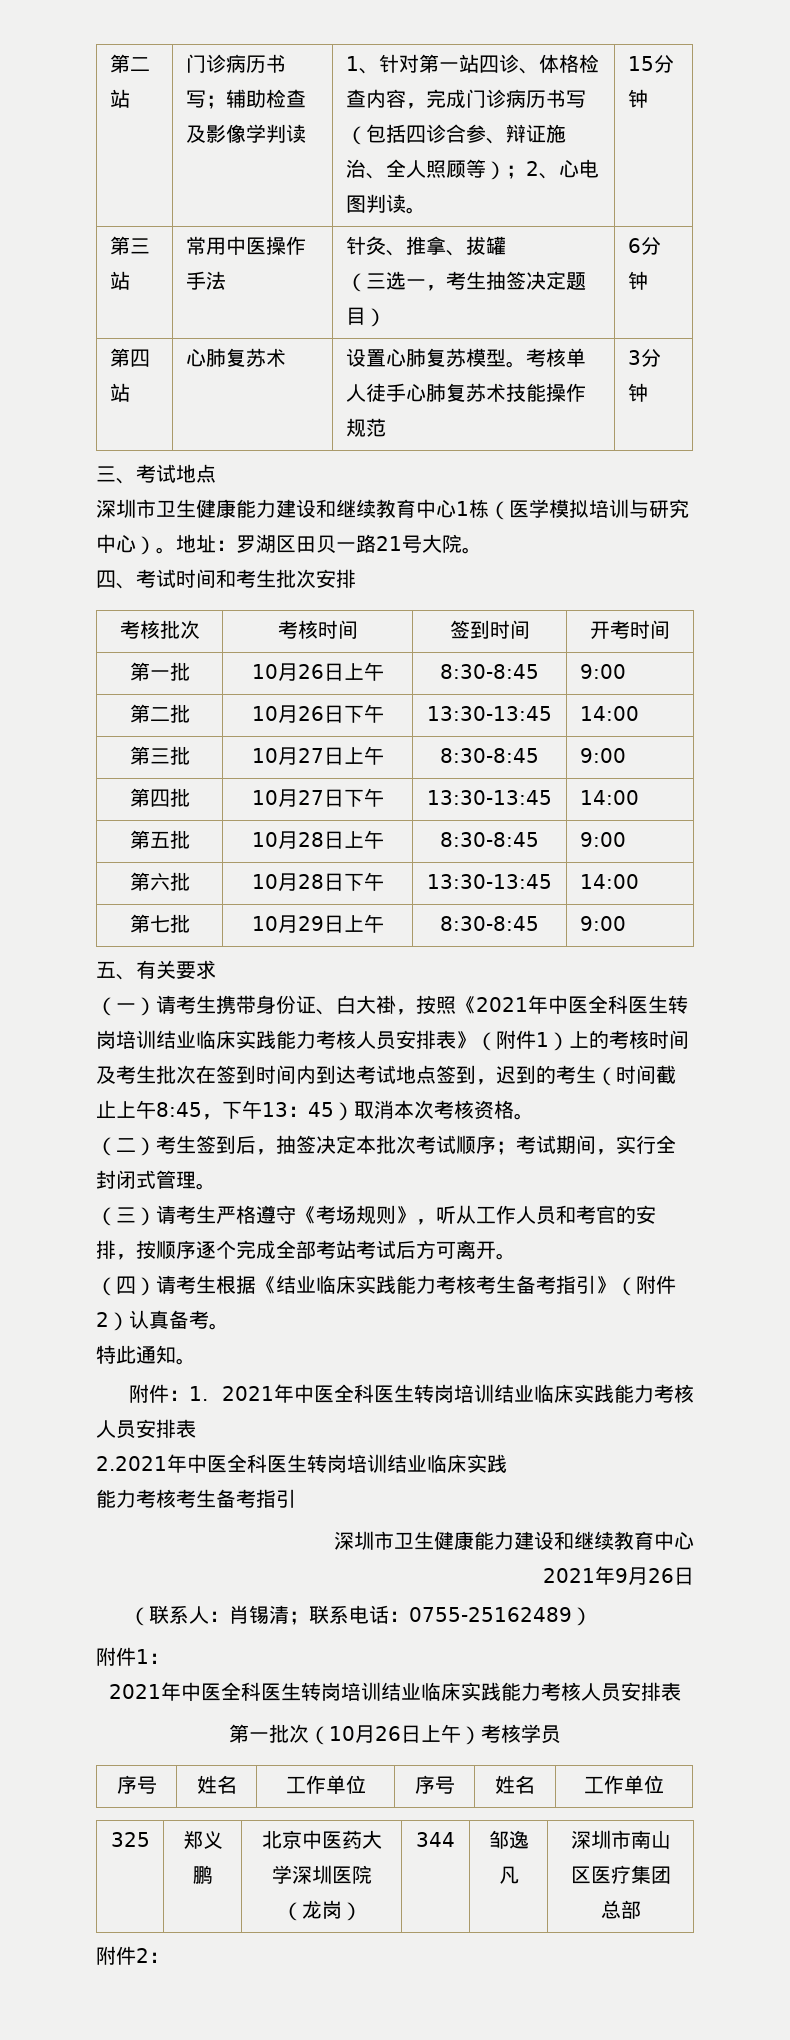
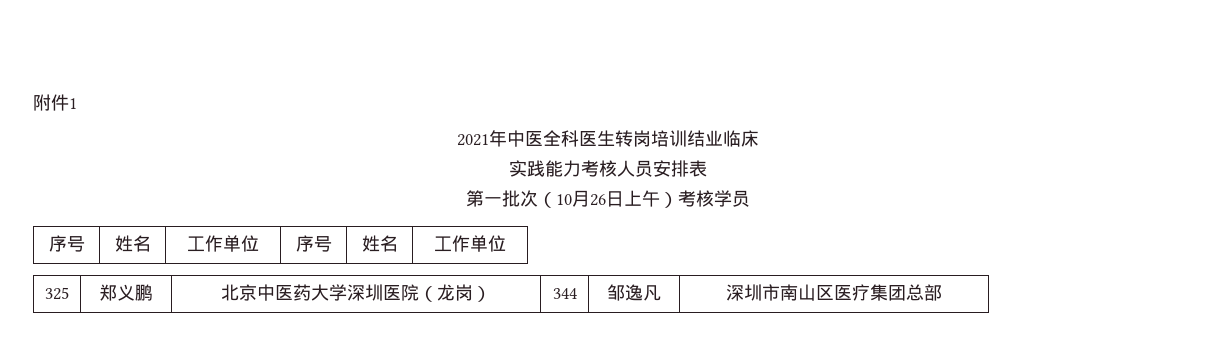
- 第二站 | 门诊病历书写；辅助检查及影像学判读 | 1、针对第一站四诊、体格检查内容，完成门诊病历书写（包括四诊合参、辩证施治、全人照顾等）；2、心电图判读。 | 15分钟
- 第三站 | 常用中医操作手法 | 针灸、推拿、拔罐
- （三选一，考生抽签决定题目） | 6分钟
- 第四站 | 心肺复苏术 | 设置心肺复苏模型。考核单人徒手心肺复苏术技能操作规范 | 3分钟
- 三、考试地点
- 深圳市卫生健康能力建设和继续教育中心1栋（医学模拟培训与研究中心）。地址：罗湖区田贝一路21号大院。
- 四、考试时间和考生批次安排
- 考核批次 | 考核时间 | 签到时间 | 开考时间
- 第一批 | 10月26日上午 | 8:30-8:45 | 9:00
- 第二批 | 10月26日下午 | 13:30-13:45 | 14:00
- 第三批 | 10月27日上午 | 8:30-8:45 | 9:00
- 第四批 | 10月27日下午 | 13:30-13:45 | 14:00
- 第五批 | 10月28日上午 | 8:30-8:45 | 9:00
- 第六批 | 10月28日下午 | 13:30-13:45 | 14:00
- 第七批 | 10月29日上午 | 8:30-8:45 | 9:00
- 五、有关要求
- （一）请考生携带身份证、白大褂，按照《2021年中医全科医生转岗培训结业临床实践能力考核人员安排表》（附件1）上的考核时间及考生批次在签到时间内到达考试地点签到，迟到的考生（时间截止上午8:45，下午13：45）取消本次考核资格。
- （二）考生签到后，抽签决定本批次考试顺序；考试期间，实行全封闭式管理。
- （三）请考生严格遵守《考场规则》，听从工作人员和考官的安排，按顺序逐个完成全部考站考试后方可离开。
- （四）请考生根据《结业临床实践能力考核考生备考指引》（附件2）认真备考。
- 特此通知。
- 附件：1. 2021年中医全科医生转岗培训结业临床实践能力考核人员安排表
- 2.2021年中医全科医生转岗培训结业临床实践
- 能力考核考生备考指引
- 深圳市卫生健康能力建设和继续教育中心
- 2021年9月26日
- （联系人：肖锡清；联系电话：0755-25162489）
- 附件1：
- 2021年中医全科医生转岗培训结业临床实践能力考核人员安排表
+ 附件1
+ 2021年中医全科医生转岗培训结业临床
+ 实践能力考核人员安排表
- 附件2：

